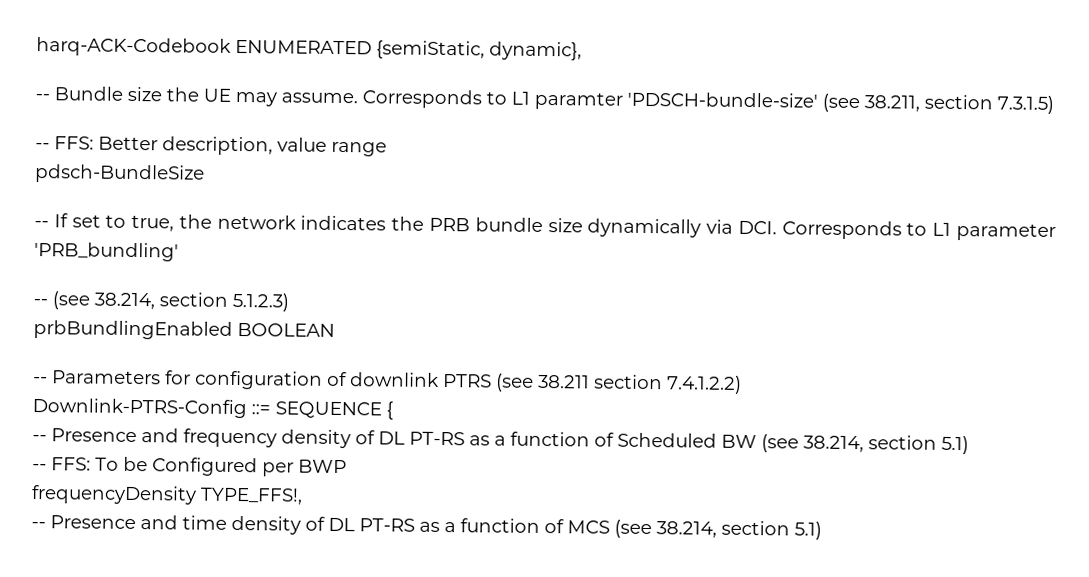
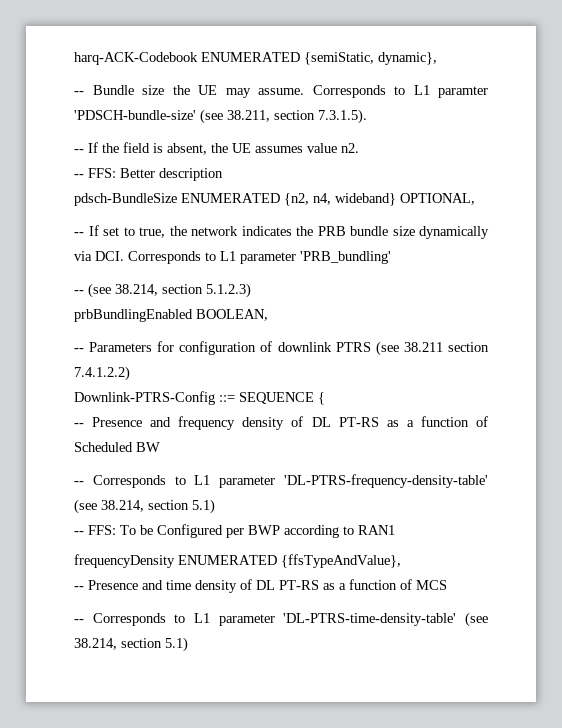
- Corresponds to L1 paramter 'PDSCH-bundle-size' (see 38.211, section 7.3.1.5)
- -- FFS: Better description, value range
- pdsch-BundleSize
+ Corresponds to L1 paramter 'PDSCH-bundle-size' (see 38.211, section 7.3.1.5).
+ -- If the field is absent, the UE assumes value n2.
+ -- FFS: Better description
+ pdsch-BundleSize ENUMERATED {n2, n4, wideband} OPTIONAL,
- prbBundlingEnabled BOOLEAN
+ prbBundlingEnabled BOOLEAN,
- -- Presence and frequency density of DL PT-RS as a function of Scheduled BW (see 38.214, section 5.1)
+ -- Presence and frequency density of DL PT-RS as a function of Scheduled BW
+ -- Corresponds to L1 parameter 'DL-PTRS-frequency-density-table' (see 38.214, section 5.1)
- -- FFS: To be Configured per BWP
+ -- FFS: To be Configured per BWP according to RAN1
- frequencyDensity TYPE_FFS!,
+ frequencyDensity ENUMERATED {ffsTypeAndValue},
- -- Presence and time density of DL PT-RS as a function of MCS (see 38.214, section 5.1)
+ -- Presence and time density of DL PT-RS as a function of MCS
+ -- Corresponds to L1 parameter 'DL-PTRS-time-density-table' (see 38.214, section 5.1)

